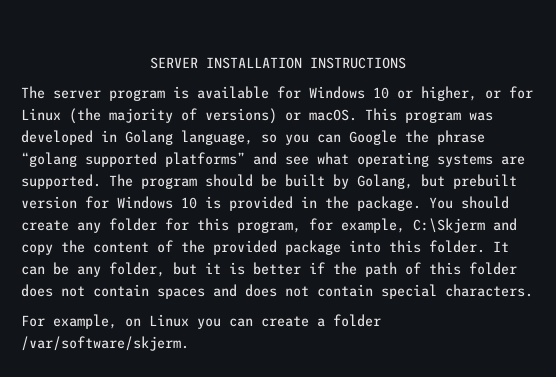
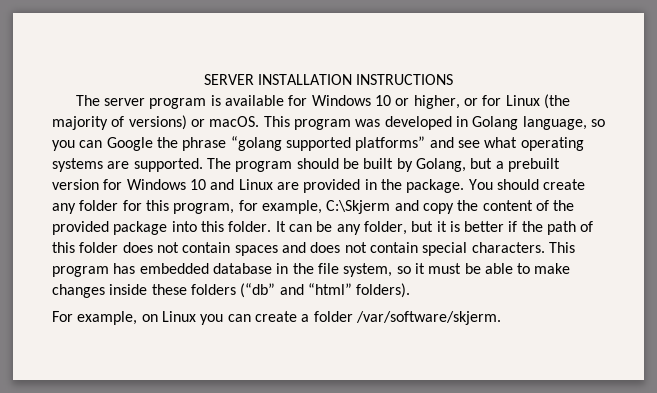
- The program should be built by Golang, but prebuilt version for Windows 10 is provided in the package.
+ The program should be built by Golang, but a prebuilt version for Windows 10 and Linux are provided in the package.
+ This program has embedded database in the file system, so it must be able to make changes inside these folders (“db” and “html” folders).

